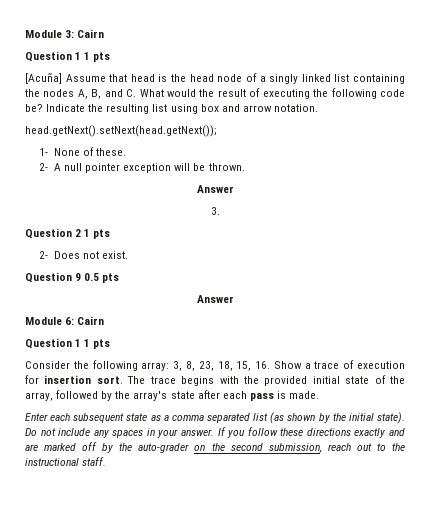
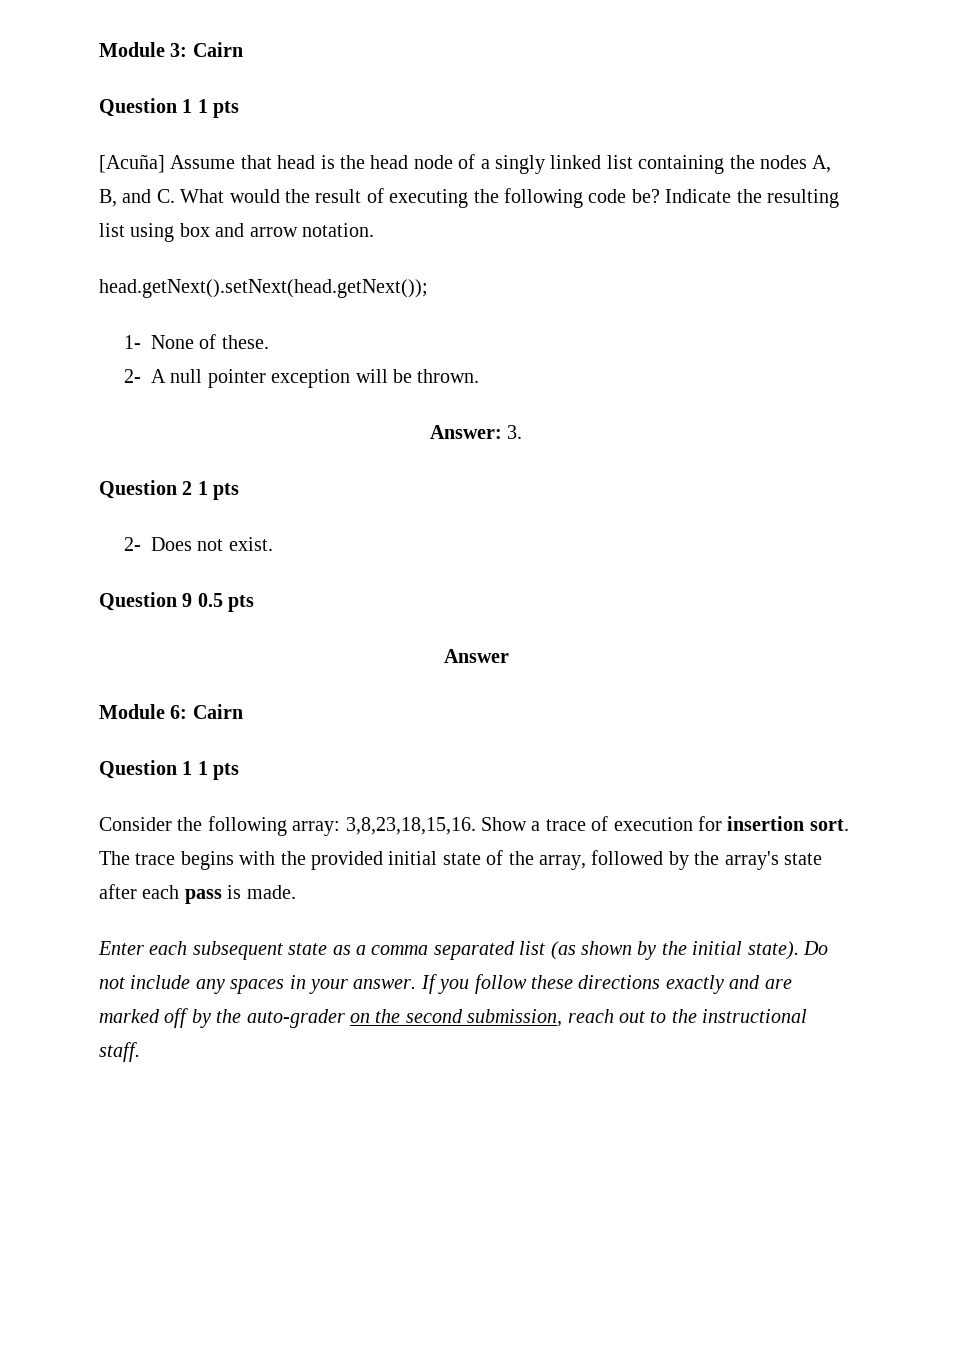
  2- A null pointer exception will be thrown.
- Answer
- 3.
+ Answer: 3.
- Consider the following array: 3, 8, 23, 18, 15, 16. Show a trace of execution for insertion sort.
+ Consider the following array: 3,8,23,18,15,16. Show a trace of execution for insertion sort.

